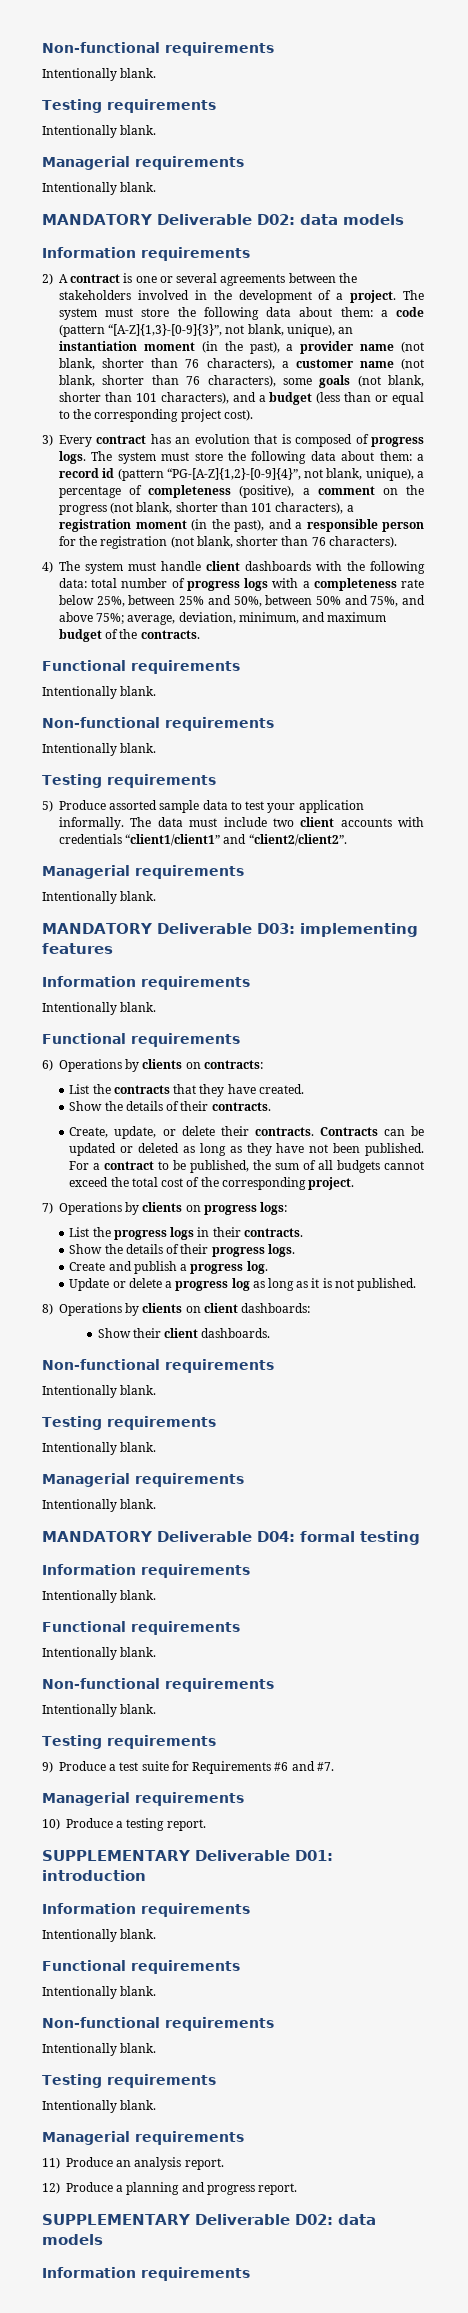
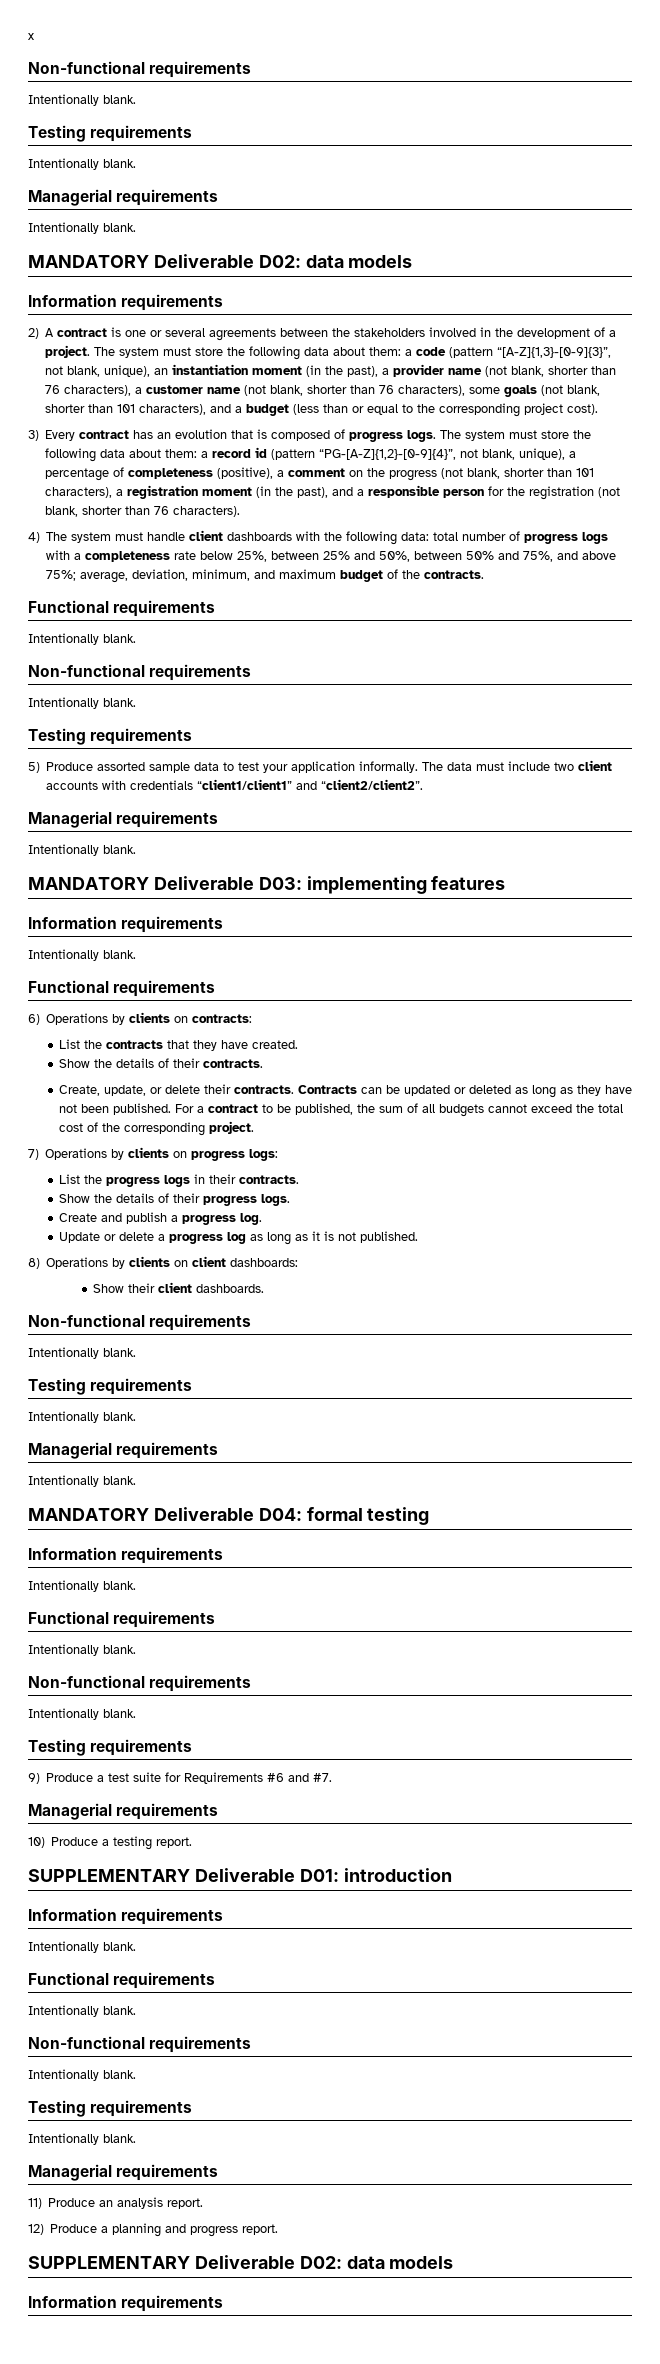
+ x

